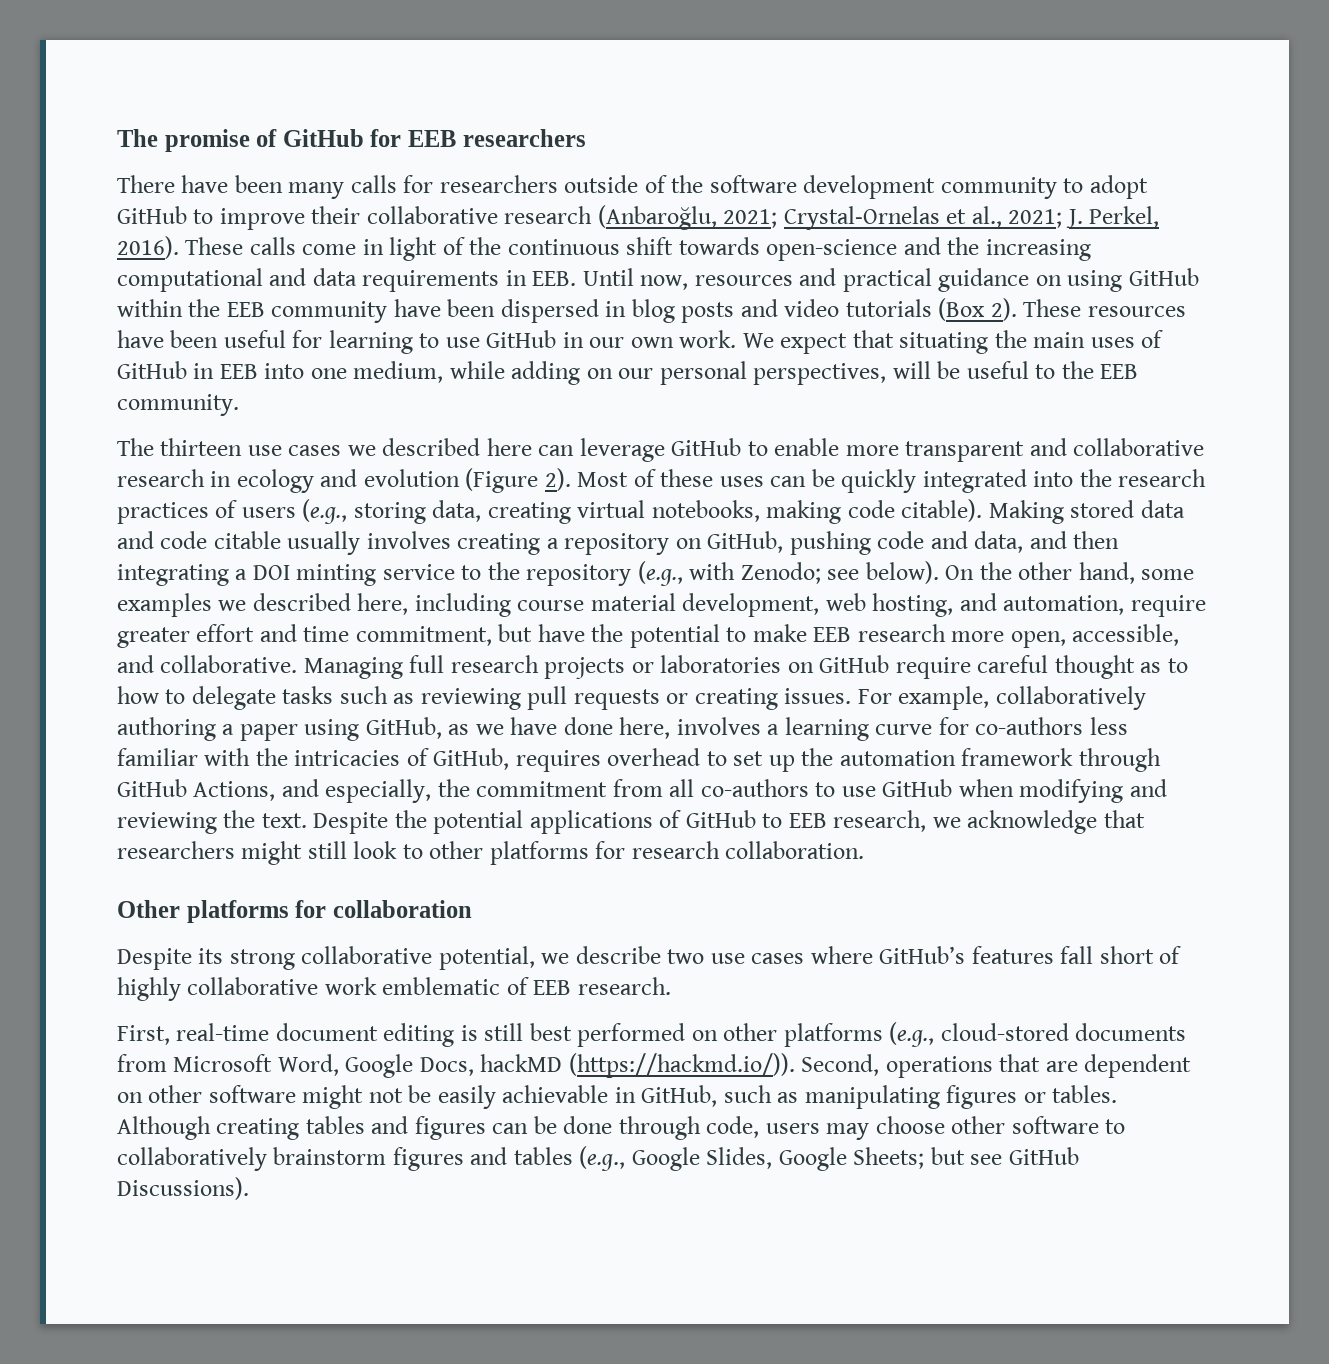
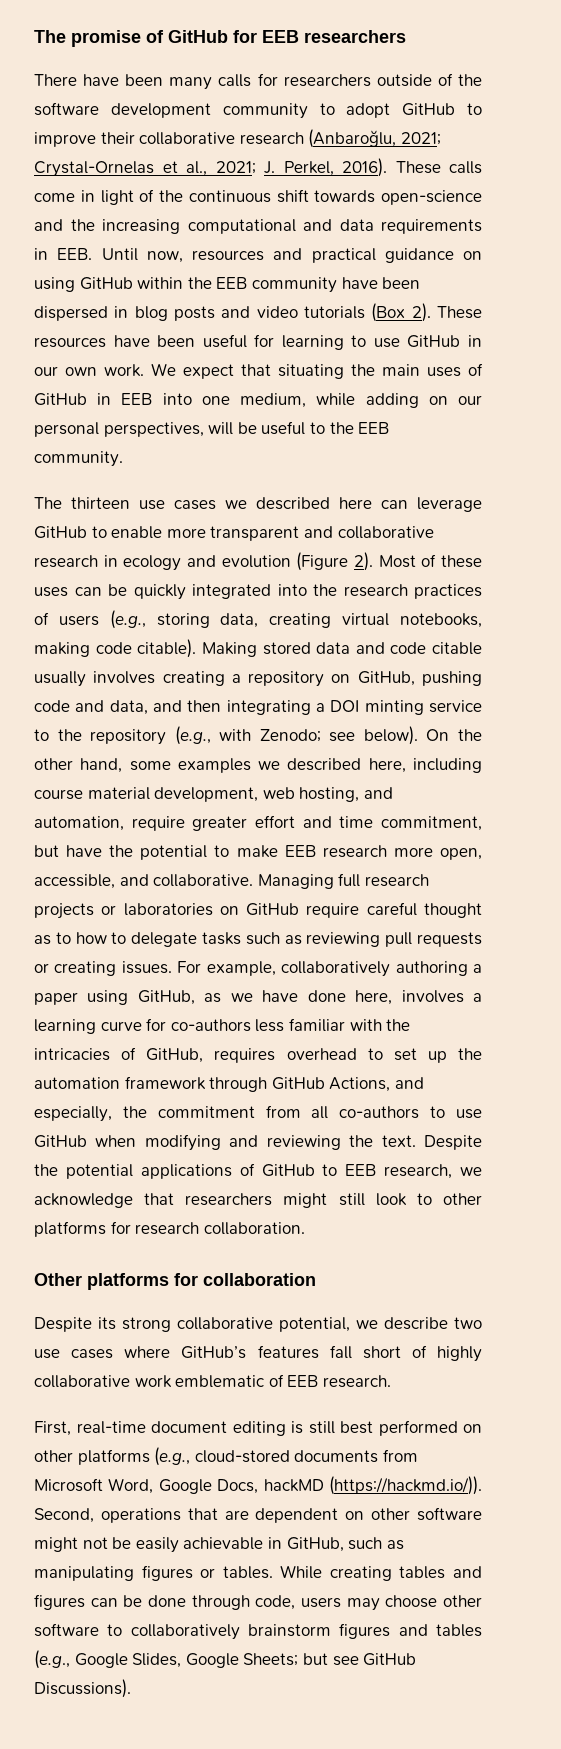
- Although creating tables and figures can be done through code, users may choose other software to collaboratively brainstorm figures and tables (e.g., Google Slides, Google Sheets; but see GitHub Discussions).
+ While creating tables and figures can be done through code, users may choose other software to collaboratively brainstorm figures and tables (e.g., Google Slides, Google Sheets; but see GitHub Discussions).

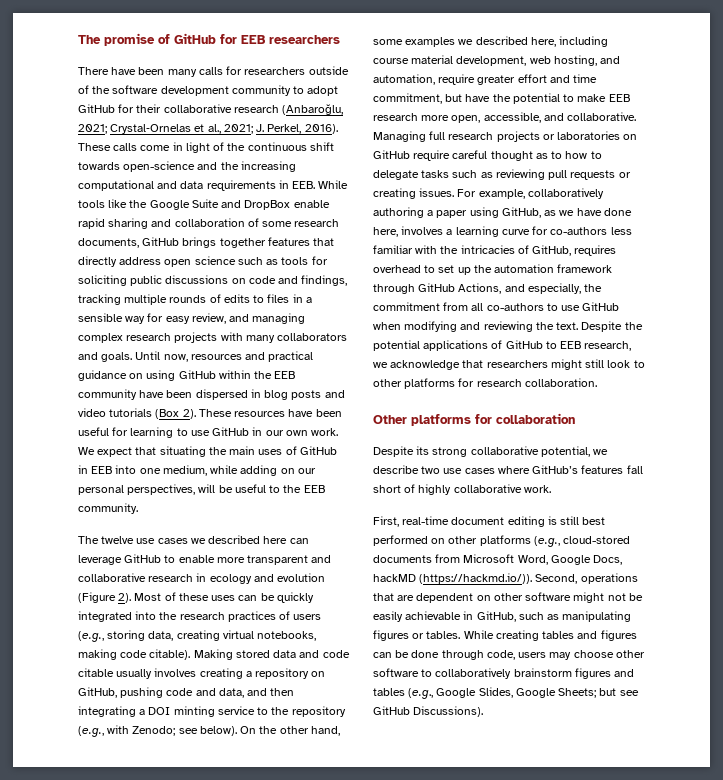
- There have been many calls for researchers outside of the software development community to adopt GitHub to improve their collaborative research (Anbaroğlu, 2021; Crystal‐Ornelas et al., 2021; J. Perkel, 2016).
+ There have been many calls for researchers outside of the software development community to adopt GitHub for their collaborative research (Anbaroğlu, 2021; Crystal‐Ornelas et al., 2021; J. Perkel, 2016).
- These calls come in light of the continuous shift towards open-science and the increasing computational and data requirements in EEB. Until now, resources and practical guidance on using GitHub within the EEB community have been dispersed in blog posts and video tutorials (Box 2).
+ These calls come in light of the continuous shift towards open-science and the increasing computational and data requirements in EEB. While tools like the Google Suite and DropBox enable rapid sharing and collaboration of some research documents, GitHub brings together features that directly address open science such as tools for soliciting public discussions on code and findings, tracking multiple rounds of edits to files in a sensible way for easy review, and managing complex research projects with many collaborators and goals. Until now, resources and practical guidance on using GitHub within the EEB community have been dispersed in blog posts and video tutorials (Box 2).
- The thirteen use cases we described here can leverage GitHub to enable more transparent and collaborative research in ecology and evolution (Figure 2).
+ The twelve use cases we described here can leverage GitHub to enable more transparent and collaborative research in ecology and evolution (Figure 2).
- Despite its strong collaborative potential, we describe two use cases where GitHub’s features fall short of highly collaborative work emblematic of EEB research.
+ Despite its strong collaborative potential, we describe two use cases where GitHub’s features fall short of highly collaborative work.

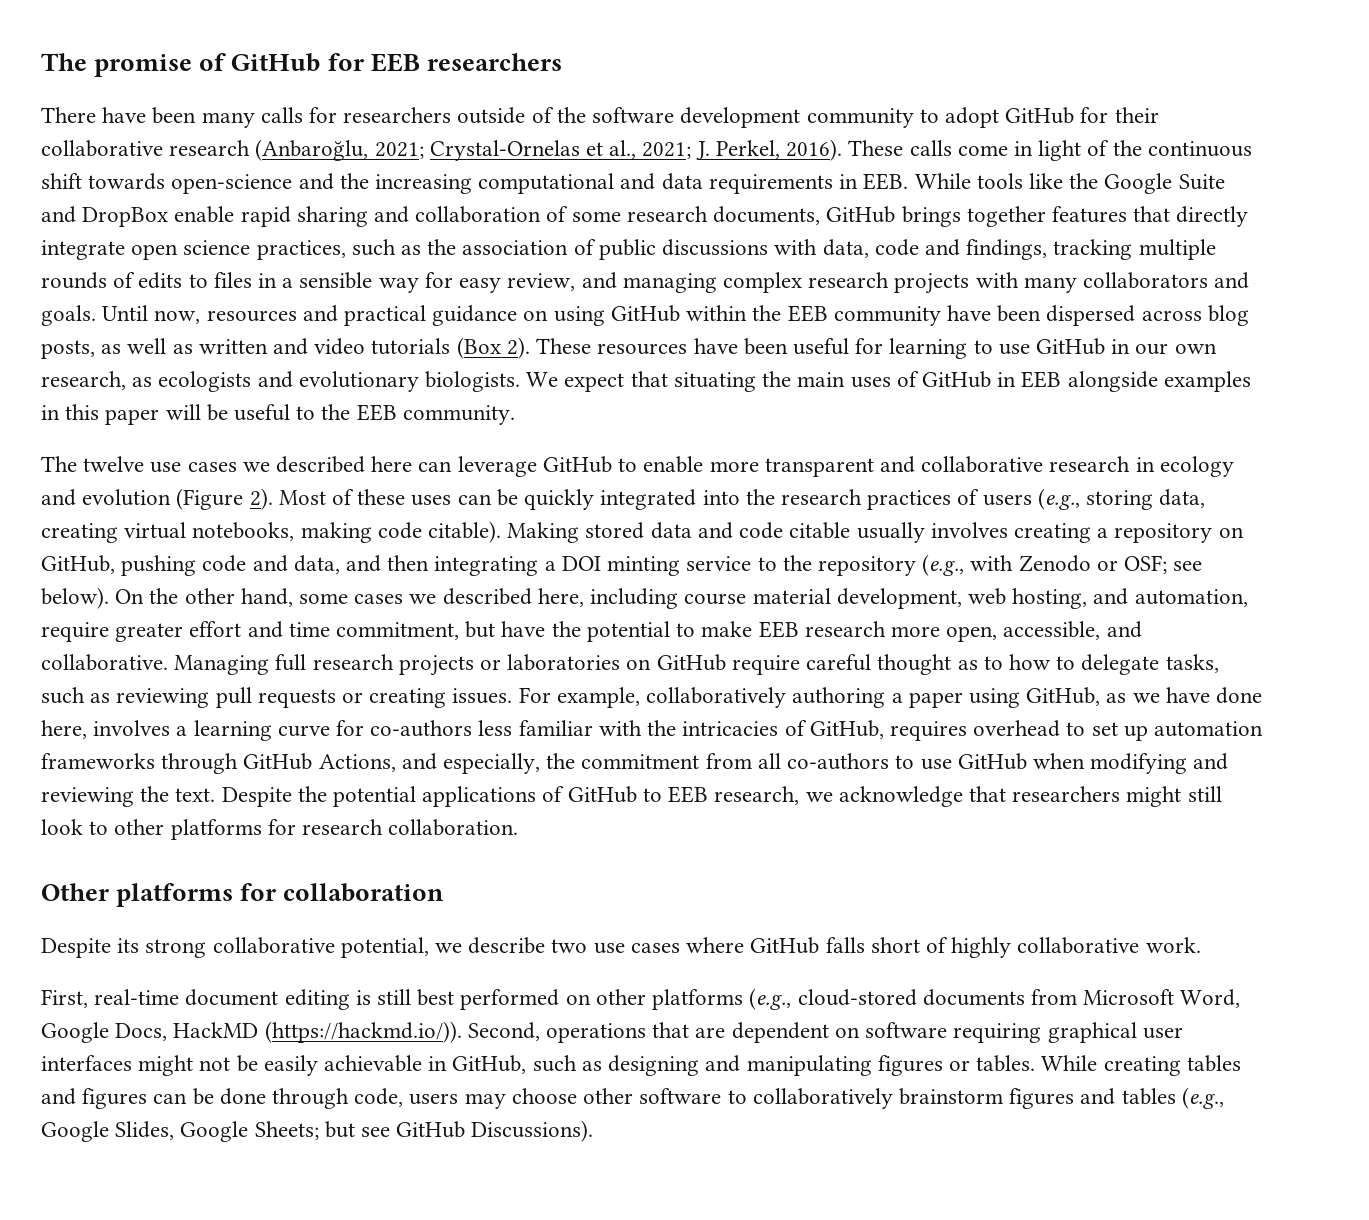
- These calls come in light of the continuous shift towards open-science and the increasing computational and data requirements in EEB. While tools like the Google Suite and DropBox enable rapid sharing and collaboration of some research documents, GitHub brings together features that directly address open science such as tools for soliciting public discussions on code and findings, tracking multiple rounds of edits to files in a sensible way for easy review, and managing complex research projects with many collaborators and goals.
+ These calls come in light of the continuous shift towards open-science and the increasing computational and data requirements in EEB. While tools like the Google Suite and DropBox enable rapid sharing and collaboration of some research documents, GitHub brings together features that directly integrate open science practices, such as the association of public discussions with data, code and findings, tracking multiple rounds of edits to files in a sensible way for easy review, and managing complex research projects with many collaborators and goals.
- Until now, resources and practical guidance on using GitHub within the EEB community have been dispersed in blog posts and video tutorials (Box 2).
+ Until now, resources and practical guidance on using GitHub within the EEB community have been dispersed across blog posts, as well as written and video tutorials (Box 2).
- These resources have been useful for learning to use GitHub in our own work.
+ These resources have been useful for learning to use GitHub in our own research, as ecologists and evolutionary biologists.
- We expect that situating the main uses of GitHub in EEB into one medium, while adding on our personal perspectives, will be useful to the EEB community.
+ We expect that situating the main uses of GitHub in EEB alongside examples in this paper will be useful to the EEB community.
- Making stored data and code citable usually involves creating a repository on GitHub, pushing code and data, and then integrating a DOI minting service to the repository (e.g., with Zenodo; see below).
+ Making stored data and code citable usually involves creating a repository on GitHub, pushing code and data, and then integrating a DOI minting service to the repository (e.g., with Zenodo or OSF; see below).
- On the other hand, some examples we described here, including course material development, web hosting, and automation, require greater effort and time commitment, but have the potential to make EEB research more open, accessible, and collaborative.
+ On the other hand, some cases we described here, including course material development, web hosting, and automation, require greater effort and time commitment, but have the potential to make EEB research more open, accessible, and collaborative.
- Managing full research projects or laboratories on GitHub require careful thought as to how to delegate tasks such as reviewing pull requests or creating issues.
+ Managing full research projects or laboratories on GitHub require careful thought as to how to delegate tasks, such as reviewing pull requests or creating issues.
- For example, collaboratively authoring a paper using GitHub, as we have done here, involves a learning curve for co-authors less familiar with the intricacies of GitHub, requires overhead to set up the automation framework through GitHub Actions, and especially, the commitment from all co-authors to use GitHub when modifying and reviewing the text.
+ For example, collaboratively authoring a paper using GitHub, as we have done here, involves a learning curve for co-authors less familiar with the intricacies of GitHub, requires overhead to set up automation frameworks through GitHub Actions, and especially, the commitment from all co-authors to use GitHub when modifying and reviewing the text.
- Despite its strong collaborative potential, we describe two use cases where GitHub’s features fall short of highly collaborative work.
+ Despite its strong collaborative potential, we describe two use cases where GitHub falls short of highly collaborative work.
- First, real-time document editing is still best performed on other platforms (e.g., cloud-stored documents from Microsoft Word, Google Docs, hackMD (https://hackmd.io/)). Second, operations that are dependent on other software might not be easily achievable in GitHub, such as manipulating figures or tables.
+ First, real-time document editing is still best performed on other platforms (e.g., cloud-stored documents from Microsoft Word, Google Docs, HackMD (https://hackmd.io/)). Second, operations that are dependent on software requiring graphical user interfaces might not be easily achievable in GitHub, such as designing and manipulating figures or tables.

